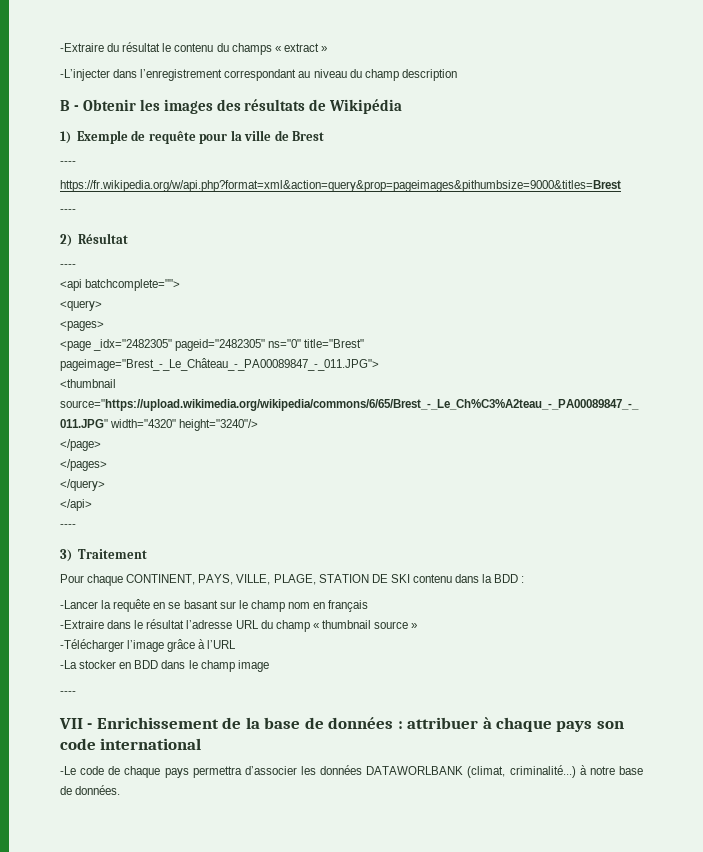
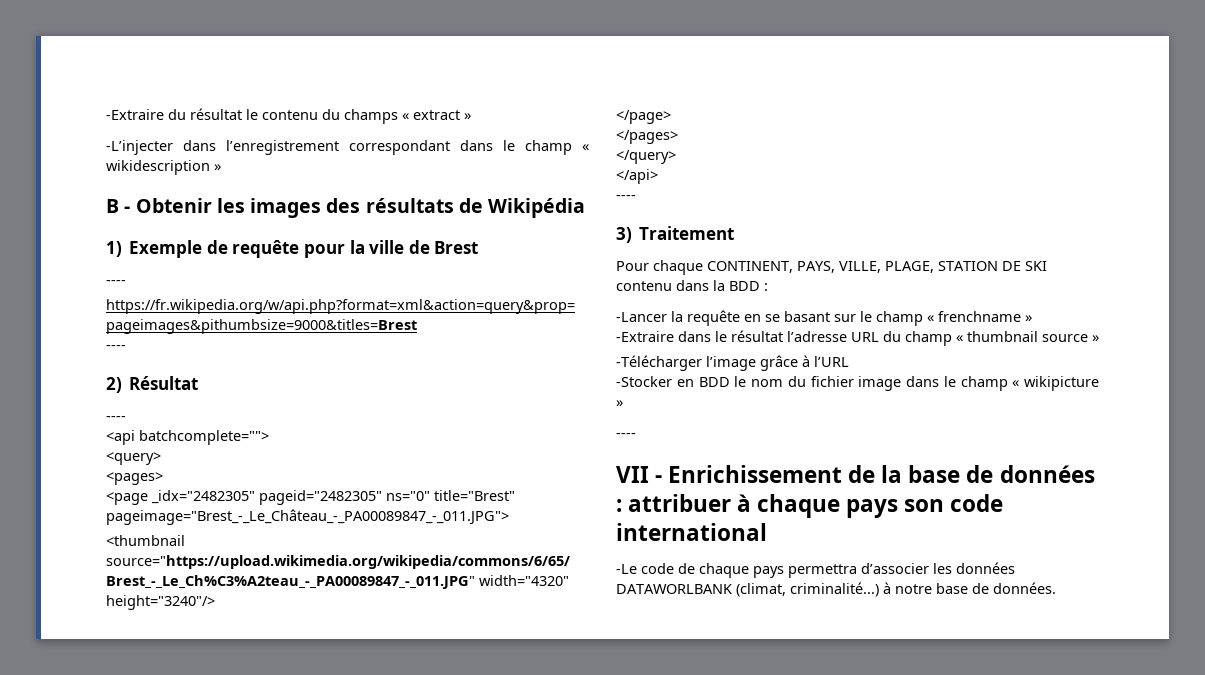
- -L’injecter dans l’enregistrement correspondant au niveau du champ description
+ -L’injecter dans l’enregistrement correspondant dans le champ « wikidescription »
- -Lancer la requête en se basant sur le champ nom en français
+ -Lancer la requête en se basant sur le champ « frenchname »
- -La stocker en BDD dans le champ image
+ -Stocker en BDD le nom du fichier image dans le champ « wikipicture »

